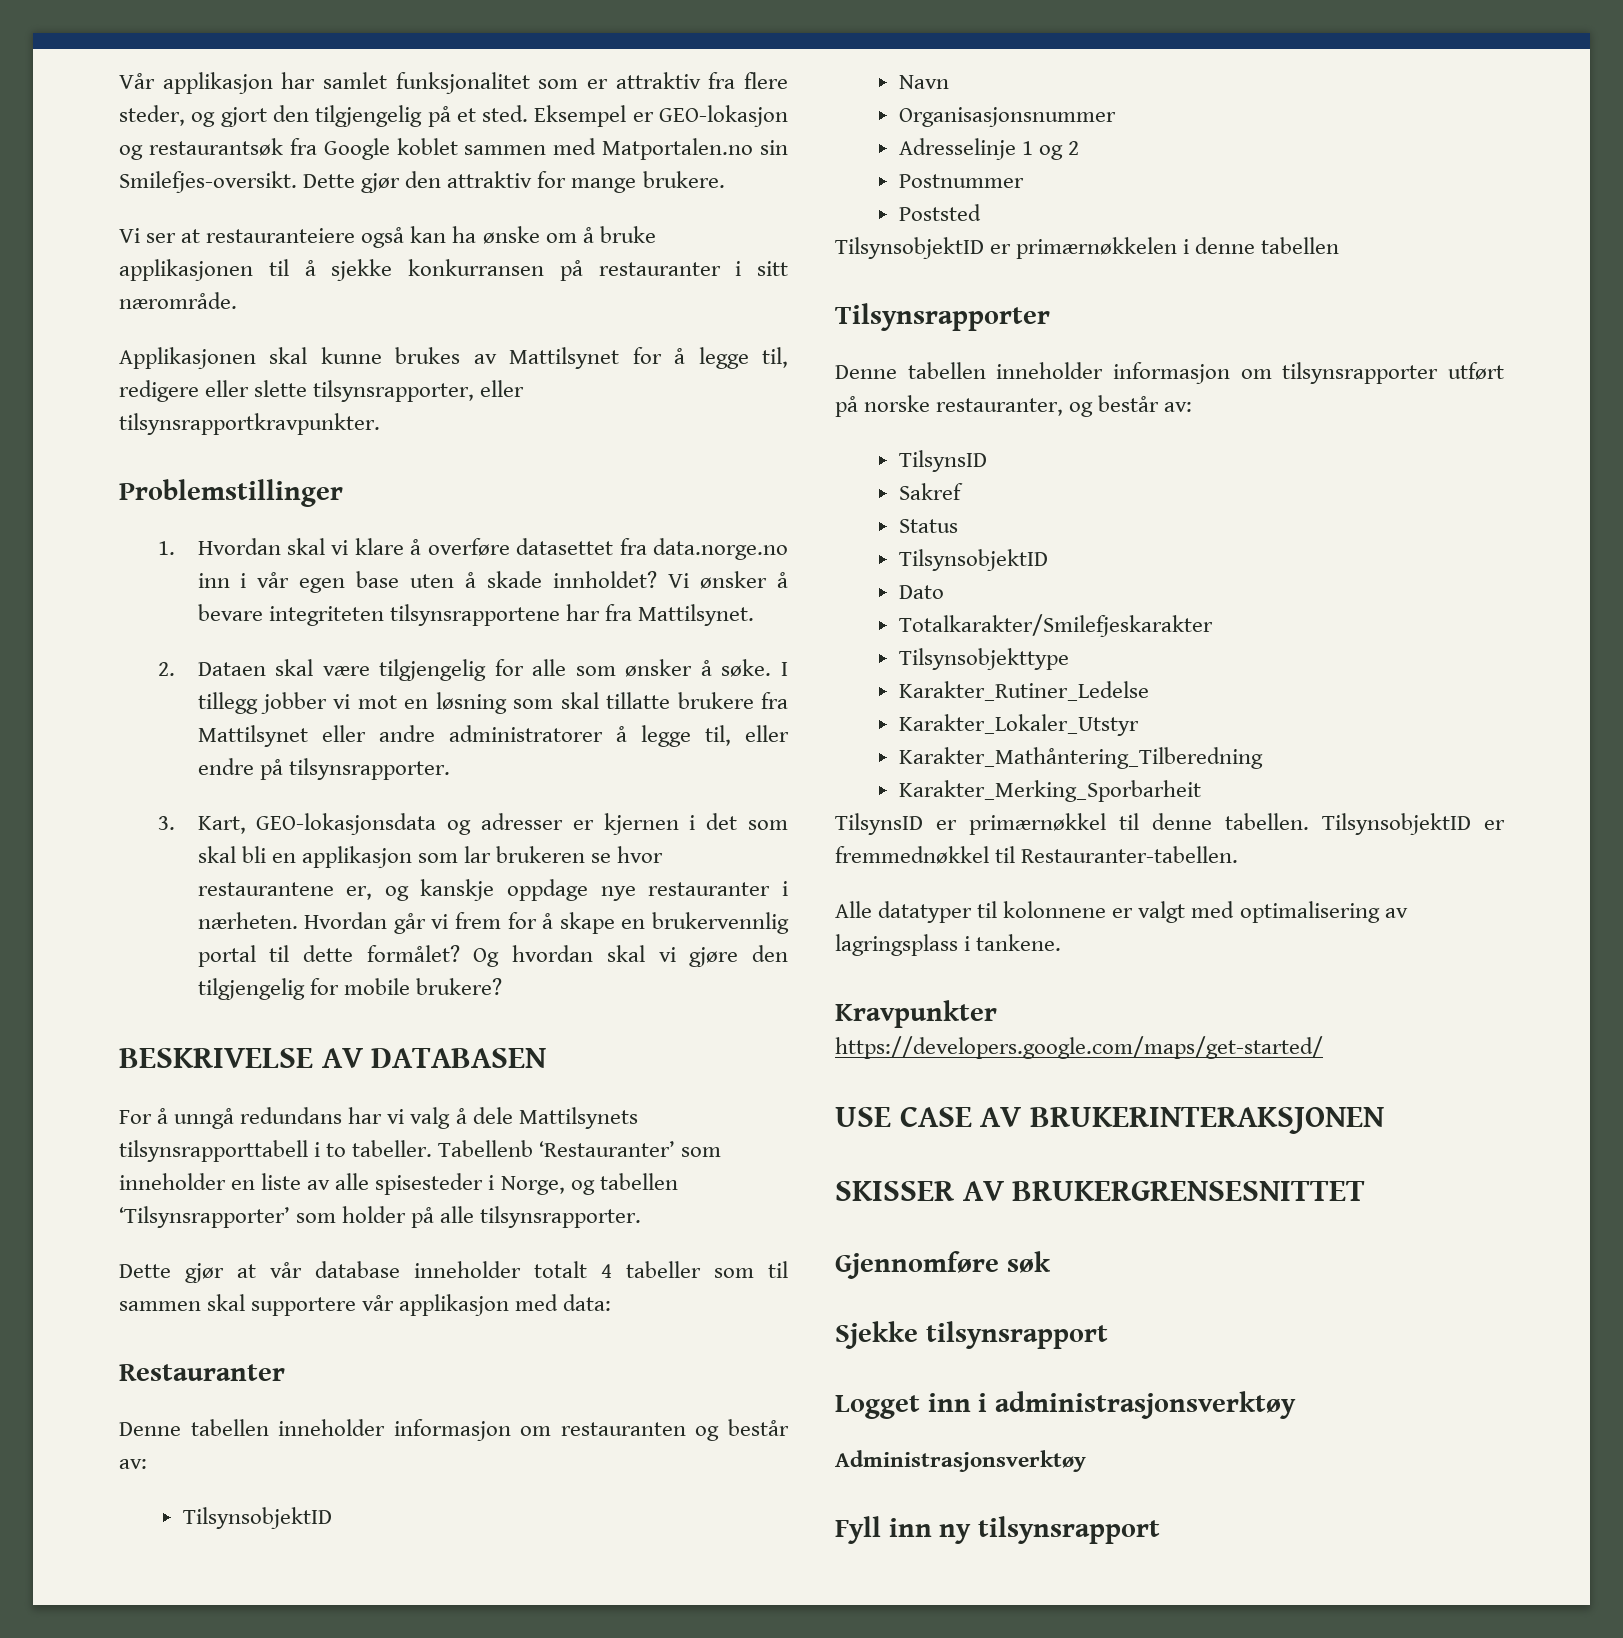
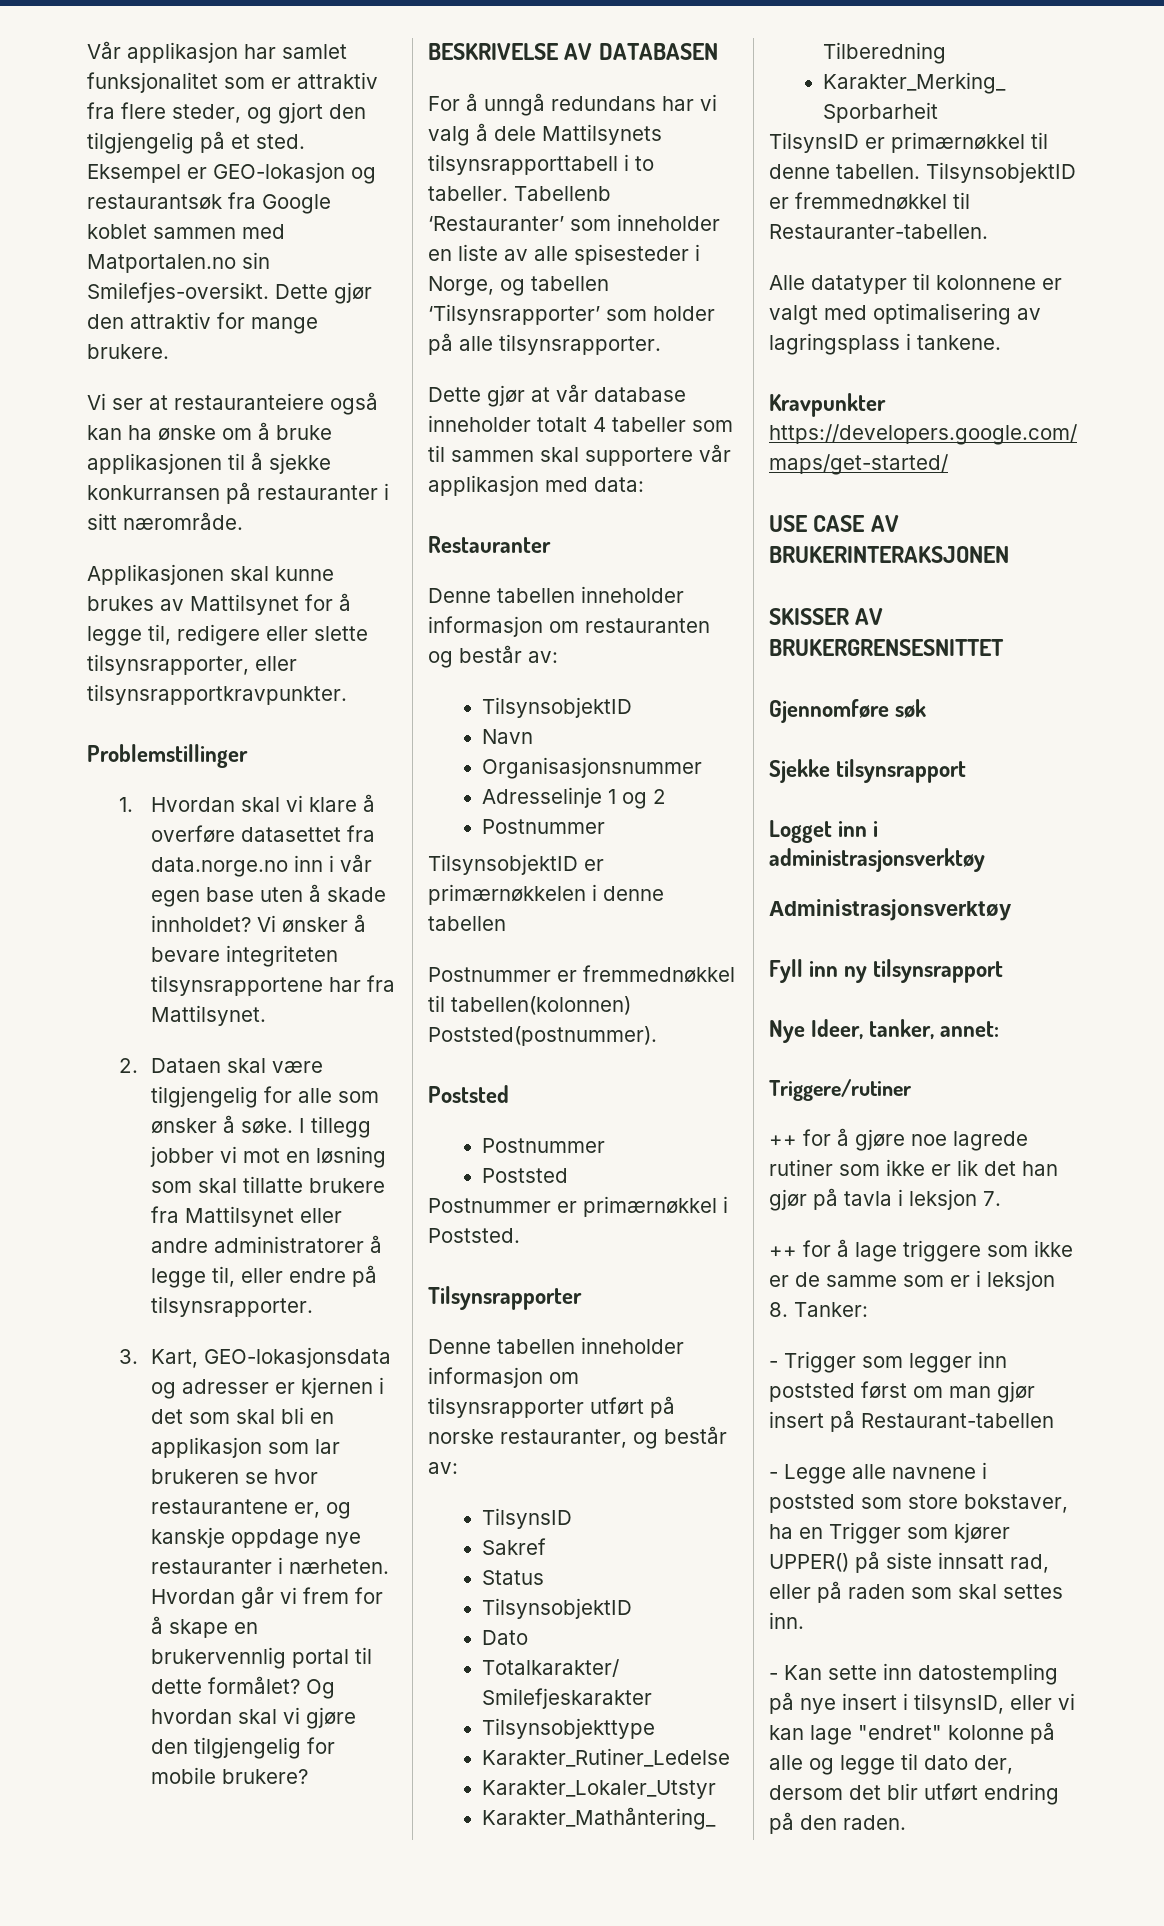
- Poststed
+ Postnummer er fremmednøkkel til tabellen(kolonnen) Poststed(postnummer).
+ Poststed
+ Postnummer
+ Poststed
+ Postnummer er primærnøkkel i Poststed.
+ Nye Ideer, tanker, annet:
+ Triggere/rutiner
+ ++ for å gjøre noe lagrede rutiner som ikke er lik det han gjør på tavla i leksjon 7.
+ ++ for å lage triggere som ikke er de samme som er i leksjon 8. Tanker:
+ - Trigger som legger inn poststed først om man gjør insert på Restaurant-tabellen
+ - Legge alle navnene i poststed som store bokstaver, ha en Trigger som kjører UPPER() på siste innsatt rad, eller på raden som skal settes inn.
+ - Kan sette inn datostempling på nye insert i tilsynsID, eller vi kan lage "endret" kolonne på alle og legge til dato der, dersom det blir utført endring på den raden.

